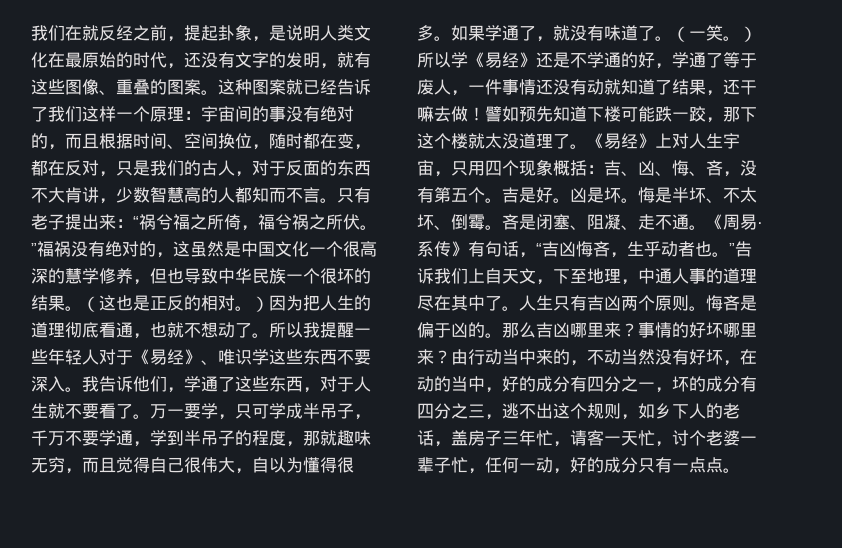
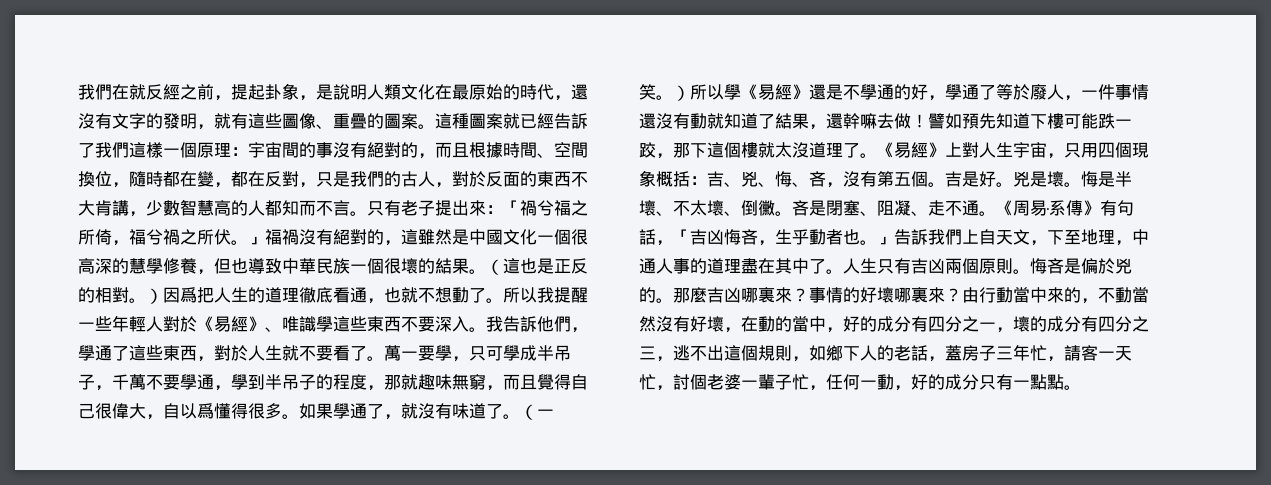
- 我们在就反经之前，提起卦象，是说明人类文化在最原始的时代，还没有文字的发明，就有这些图像、重叠的图案。这种图案就已经告诉了我们这样一个原理：宇宙间的事没有绝对的，而且根据时间、空间换位，随时都在变，都在反对，只是我们的古人，对于反面的东西不大肯讲，少数智慧高的人都知而不言。
+ 我們在就反經之前，提起卦象，是說明人類文化在最原始的時代，還沒有文字的發明，就有這些圖像、重疊的圖案。這種圖案就已經告訴了我們這樣一個原理：宇宙間的事沒有絕對的，而且根據時間、空間換位，隨時都在變，都在反對，只是我們的古人，對於反面的東西不大肯講，少數智慧高的人都知而不言。
- 只有老子提出来：“祸兮福之所倚，福兮祸之所伏。”福祸没有绝对的，这虽然是中国文化一个很高深的慧学修养，但也导致中华民族一个很坏的结果。（这也是正反的相对。）因为把人生的道理彻底看通，也就不想动了。
+ 只有老子提出來：「禍兮福之所倚，福兮禍之所伏。」福禍沒有絕對的，這雖然是中國文化一個很高深的慧學修養，但也導致中華民族一個很壞的結果。（這也是正反的相對。）因爲把人生的道理徹底看通，也就不想動了。
- 所以我提醒一些年轻人对于《易经》、唯识学这些东西不要深入。我告诉他们，学通了这些东西，对于人生就不要看了。万一要学，只可学成半吊子，千万不要学通，学到半吊子的程度，那就趣味无穷，而且觉得自己很伟大，自以为懂得很多。
+ 所以我提醒一些年輕人對於《易經》、唯識學這些東西不要深入。我告訴他們，學通了這些東西，對於人生就不要看了。萬一要學，只可學成半吊子，千萬不要學通，學到半吊子的程度，那就趣味無窮，而且覺得自己很偉大，自以爲懂得很多。
- 如果学通了，就没有味道了。
+ 如果學通了，就沒有味道了。
- （一笑。）所以学《易经》还是不学通的好，学通了等于废人，一件事情还没有动就知道了结果，还干嘛去做！
+ （一笑。）所以學《易經》還是不學通的好，學通了等於廢人，一件事情還沒有動就知道了結果，還幹嘛去做！
- 譬如预先知道下楼可能跌一跤，那下这个楼就太没道理了。
+ 譬如預先知道下樓可能跌一跤，那下這個樓就太沒道理了。
- 《易经》上对人生宇宙，只用四个现象概括：吉、凶、悔、吝，没有第五个。
+ 《易經》上對人生宇宙，只用四個現象概括：吉、兇、悔、吝，沒有第五個。
- 凶是坏。
+ 兇是壞。
- 悔是半坏、不太坏、倒霉。吝是闭塞、阻凝、走不通。
+ 悔是半壞、不太壞、倒黴。吝是閉塞、阻凝、走不通。
- 《周易·系传》有句话，“吉凶悔吝，生乎动者也。”告诉我们上自天文，下至地理，中通人事的道理尽在其中了。
+ 《周易·系傳》有句話，「吉凶悔吝，生乎動者也。」告訴我們上自天文，下至地理，中通人事的道理盡在其中了。
- 人生只有吉凶两个原则。
+ 人生只有吉凶兩個原則。
- 悔吝是偏于凶的。那么吉凶哪里来？事情的好坏哪里来？由行动当中来的，不动当然没有好坏，在动的当中，好的成分有四分之一，坏的成分有四分之三，逃不出这个规则，如乡下人的老话，盖房子三年忙，请客一天忙，讨个老婆一辈子忙，任何一动，好的成分只有一点点。
+ 悔吝是偏於兇的。那麼吉凶哪裏來？事情的好壞哪裏來？由行動當中來的，不動當然沒有好壞，在動的當中，好的成分有四分之一，壞的成分有四分之三，逃不出這個規則，如鄉下人的老話，蓋房子三年忙，請客一天忙，討個老婆一輩子忙，任何一動，好的成分只有一點點。

